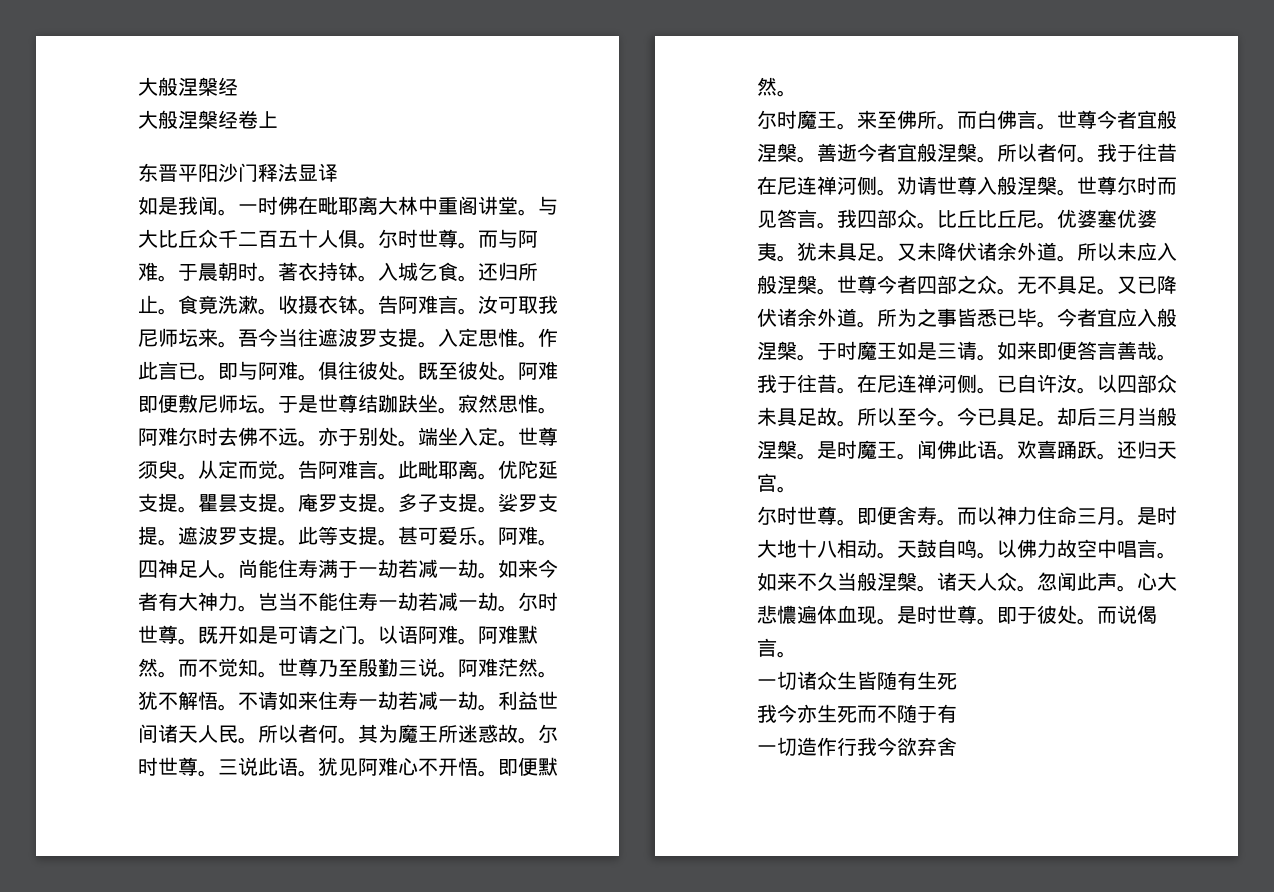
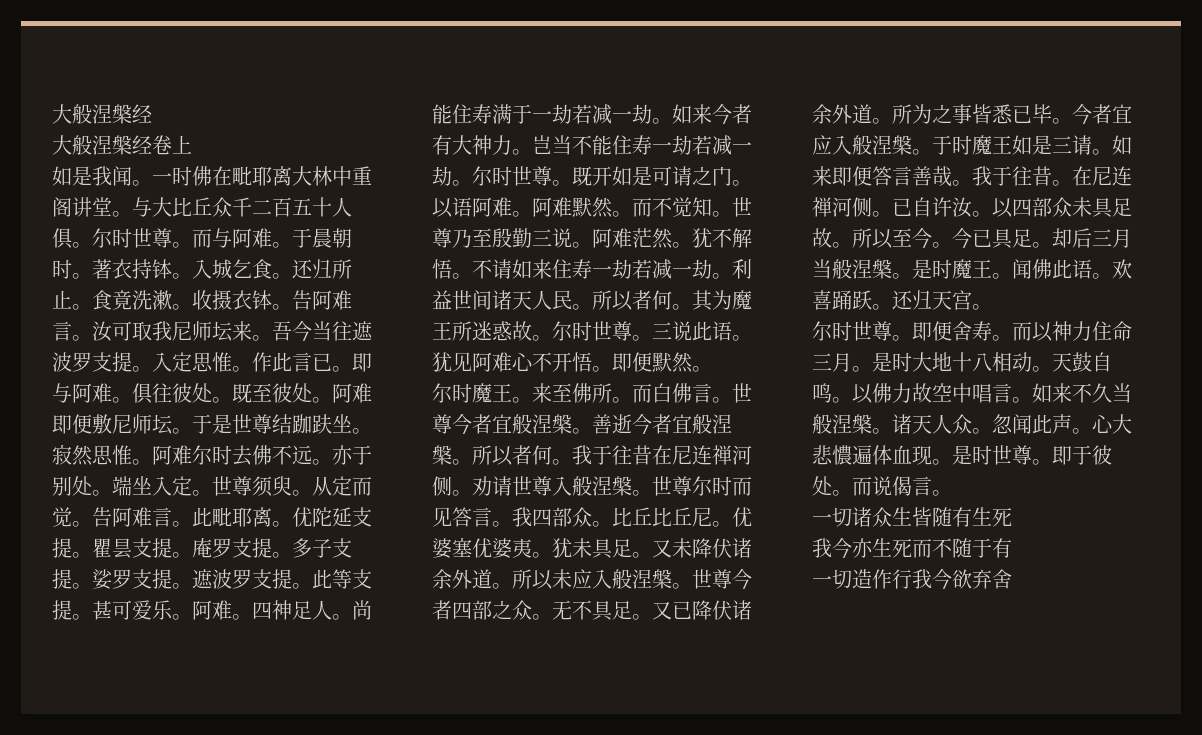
- 东晋平阳沙门释法显译

